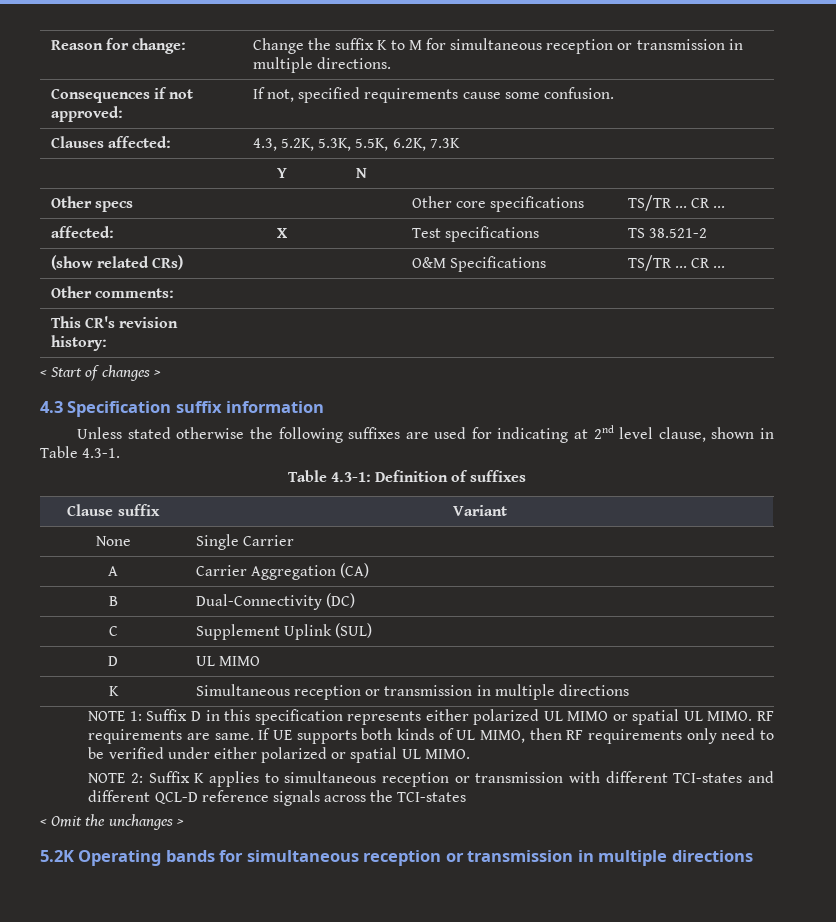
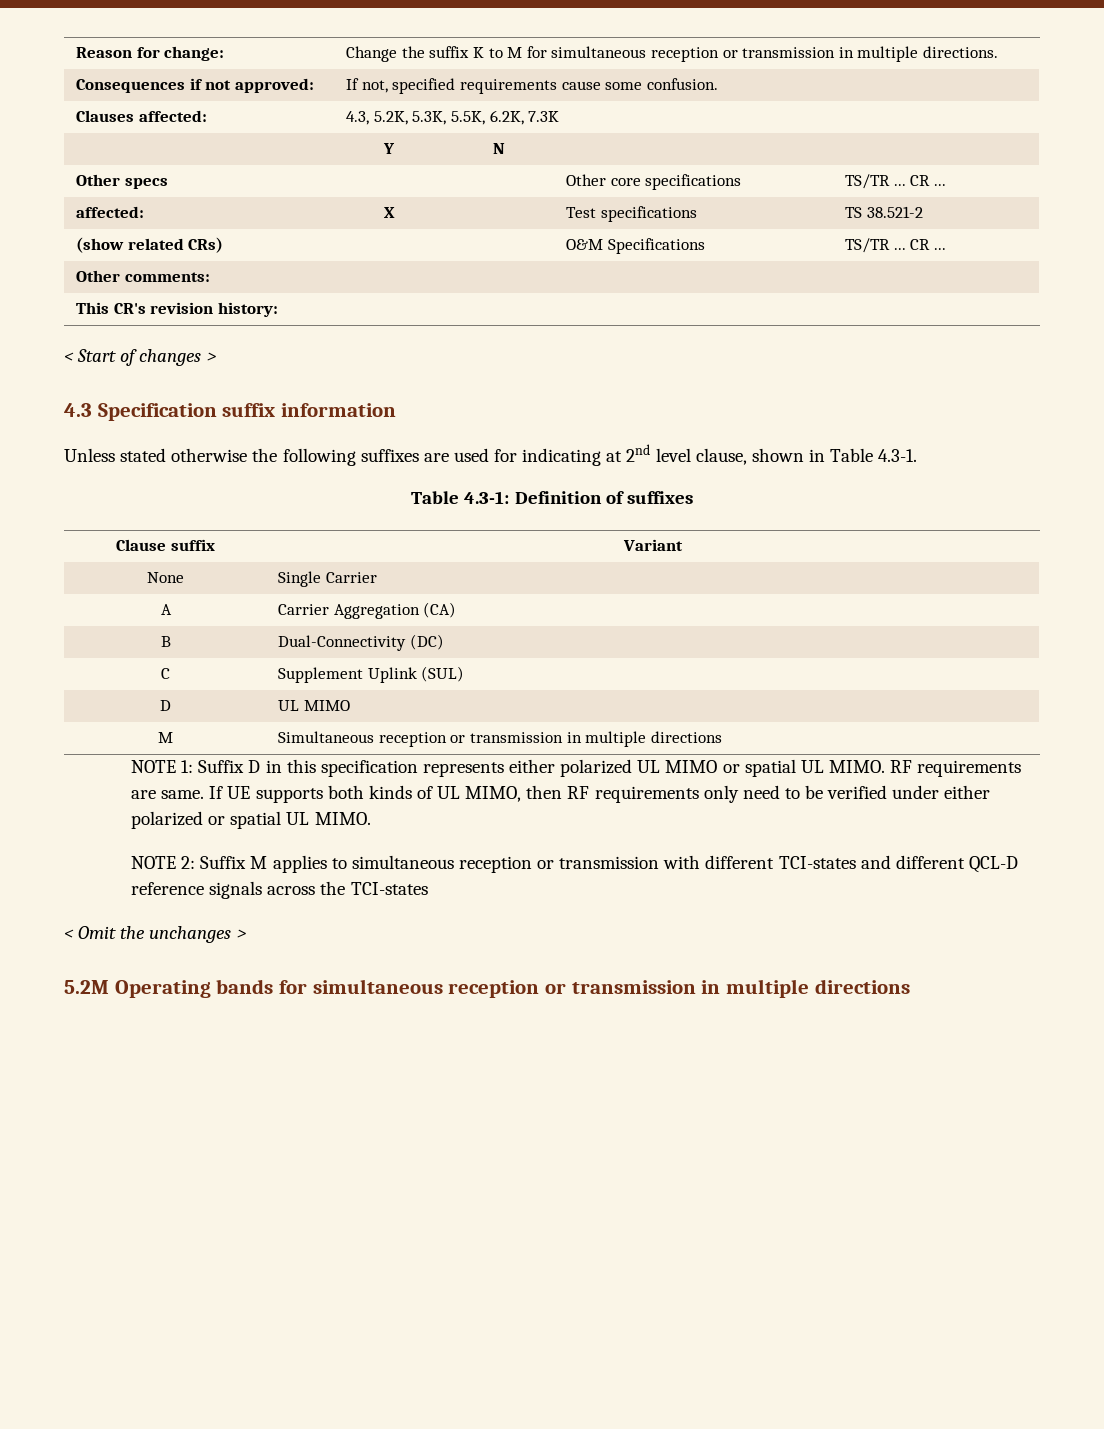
- K | Simultaneous reception or transmission in multiple directions
+ M | Simultaneous reception or transmission in multiple directions
- NOTE 2: Suffix K applies to simultaneous reception or transmission with different TCI-states and different QCL-D reference signals across the TCI-states
+ NOTE 2: Suffix M applies to simultaneous reception or transmission with different TCI-states and different QCL-D reference signals across the TCI-states
- 5.2K Operating bands for simultaneous reception or transmission in multiple directions
+ 5.2M Operating bands for simultaneous reception or transmission in multiple directions

